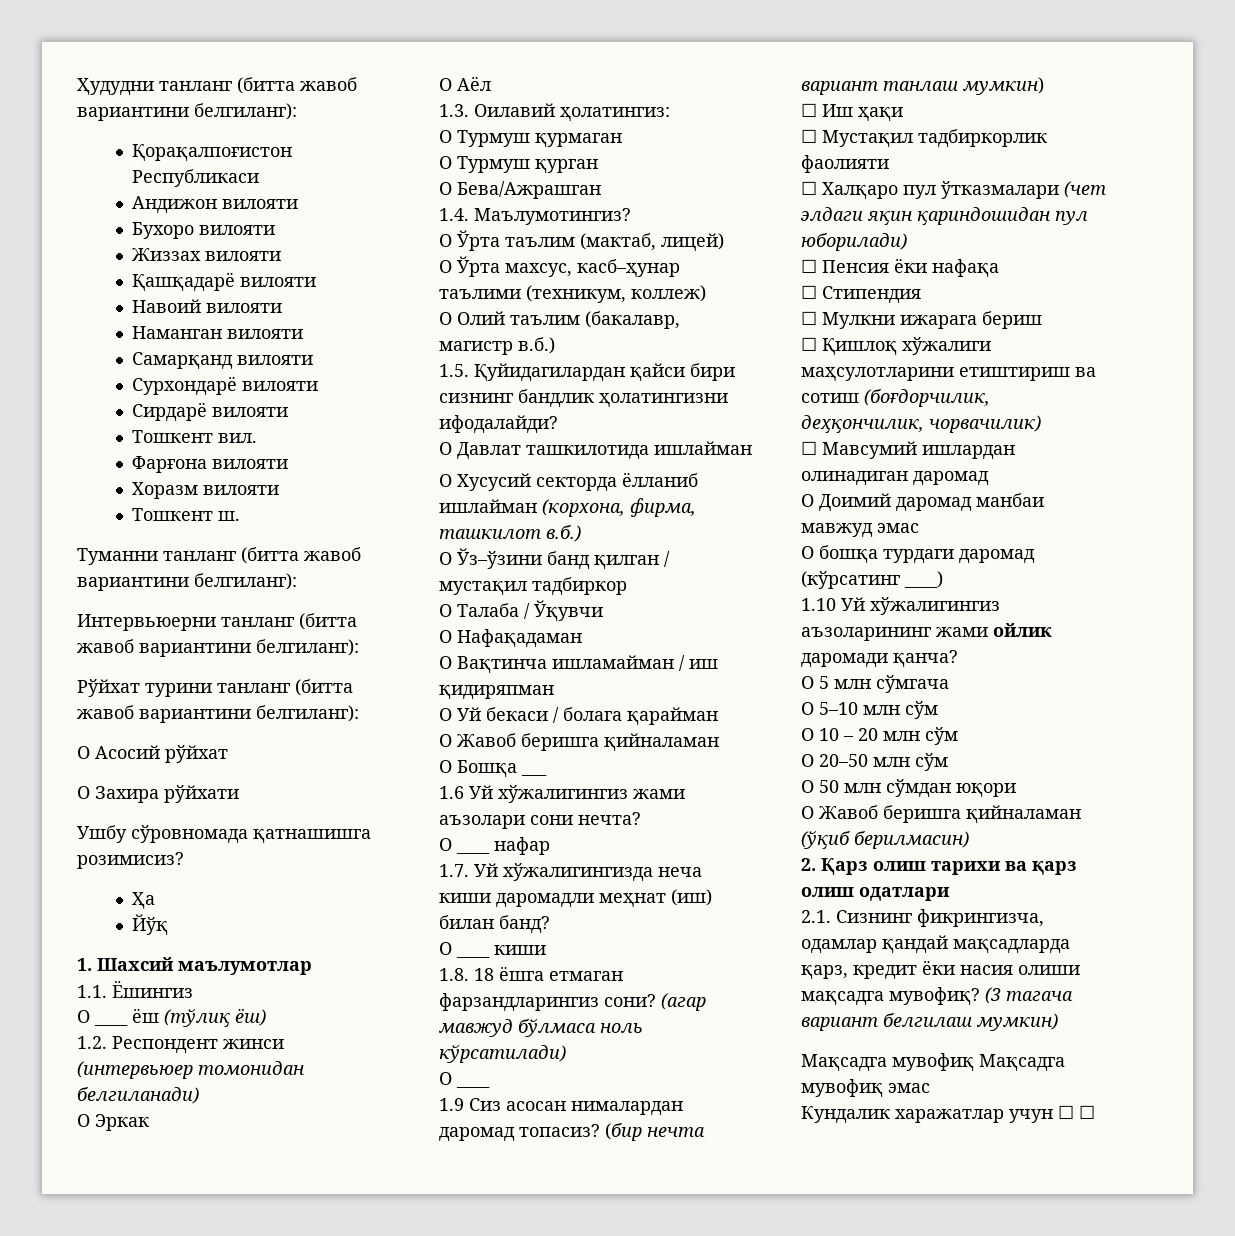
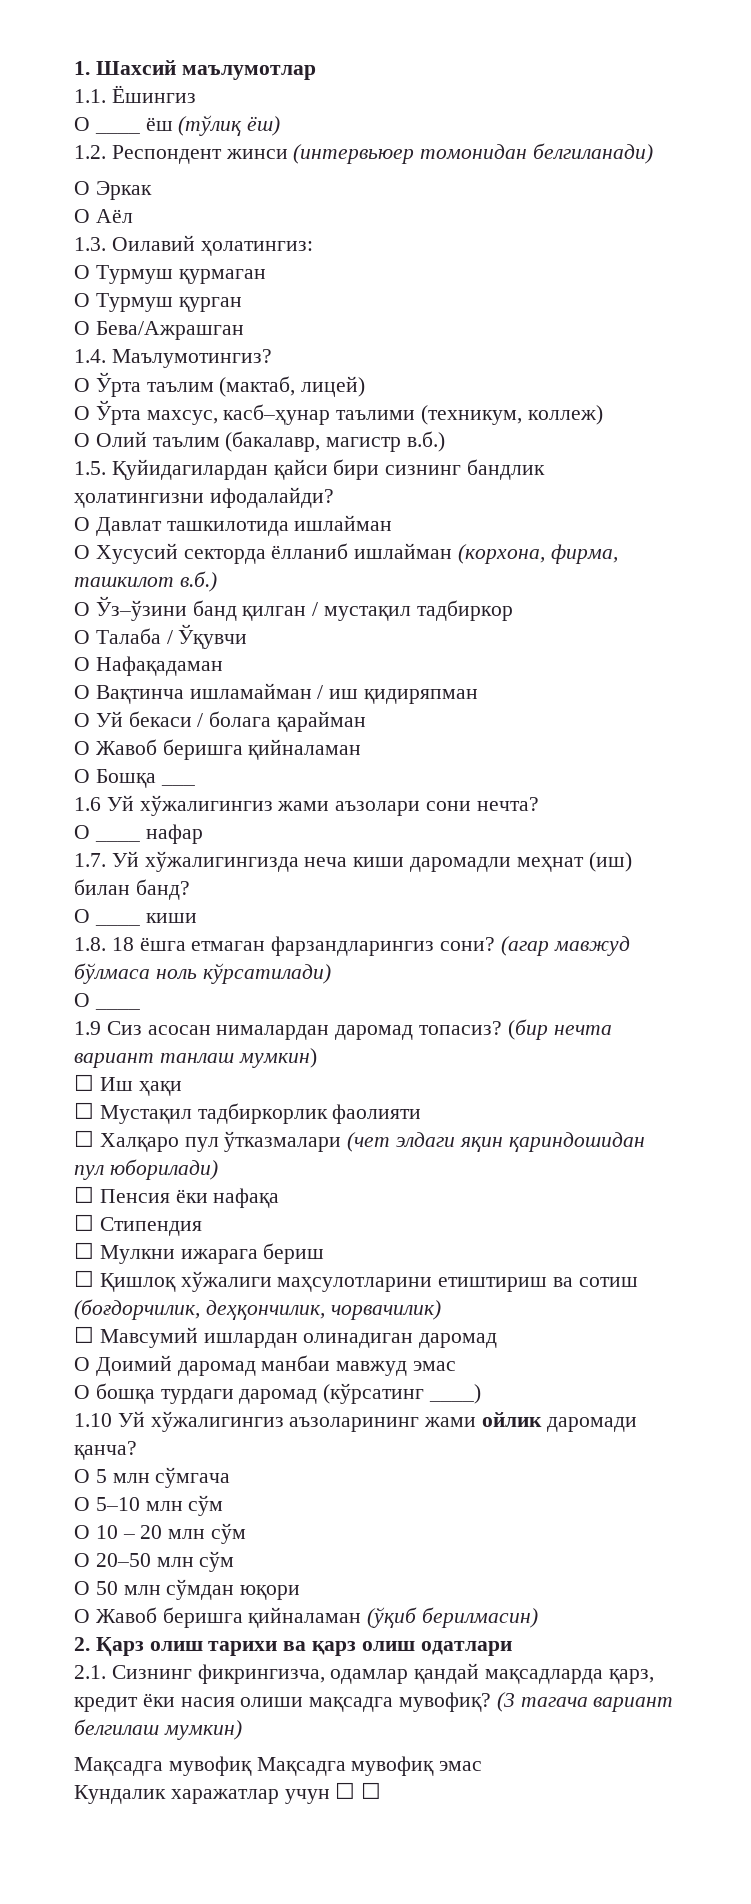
- Ҳудудни танланг (битта жавоб вариантини белгиланг):
- Қорақалпоғистон Республикаси
- Андижон вилояти
- Бухоро вилояти
- Жиззах вилояти
- Қашқадарё вилояти
- Навоий вилояти
- Наманган вилояти
- Самарқанд вилояти
- Сурхондарё вилояти
- Сирдарё вилояти
- Тошкент вил.
- Фарғона вилояти
- Хоразм вилояти
- Тошкент ш.
- Туманни танланг (битта жавоб вариантини белгиланг):
- Интервьюерни танланг (битта жавоб вариантини белгиланг):
- Рўйхат турини танланг (битта жавоб вариантини белгиланг):
- O Асосий рўйхат
- O Захира рўйхати
- Ушбу сўровномада қатнашишга розимисиз?
- Ҳа
- Йўқ

